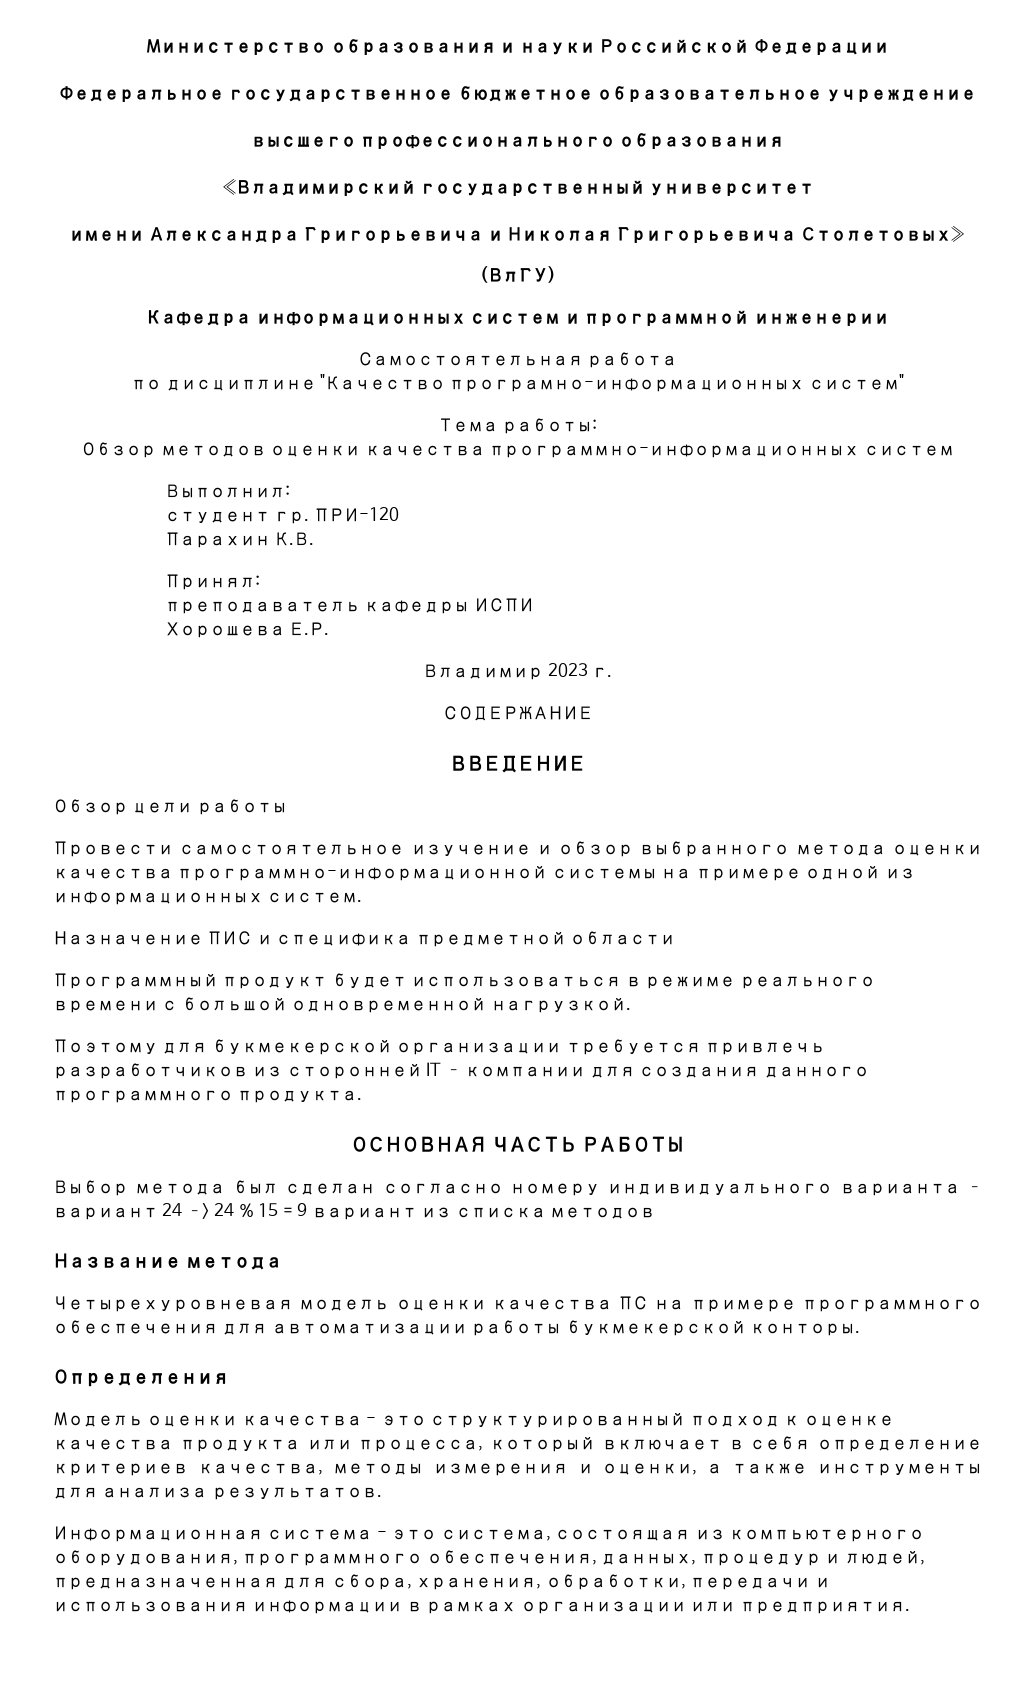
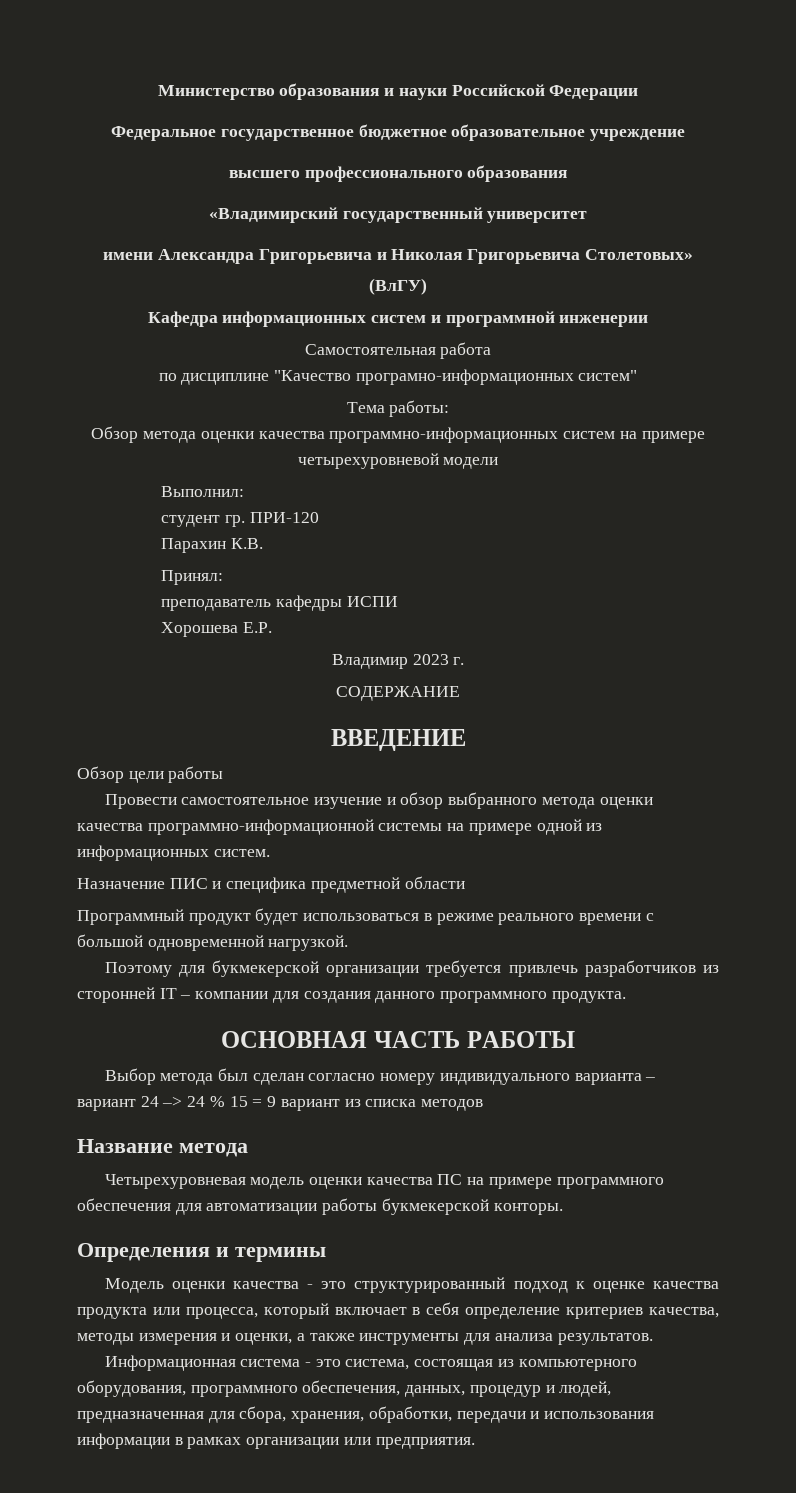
- Обзор методов оценки качества программно-информационных систем
+ Обзор метода оценки качества программно-информационных систем на примере четырехуровневой модели
- Определения
+ Определения и термины

